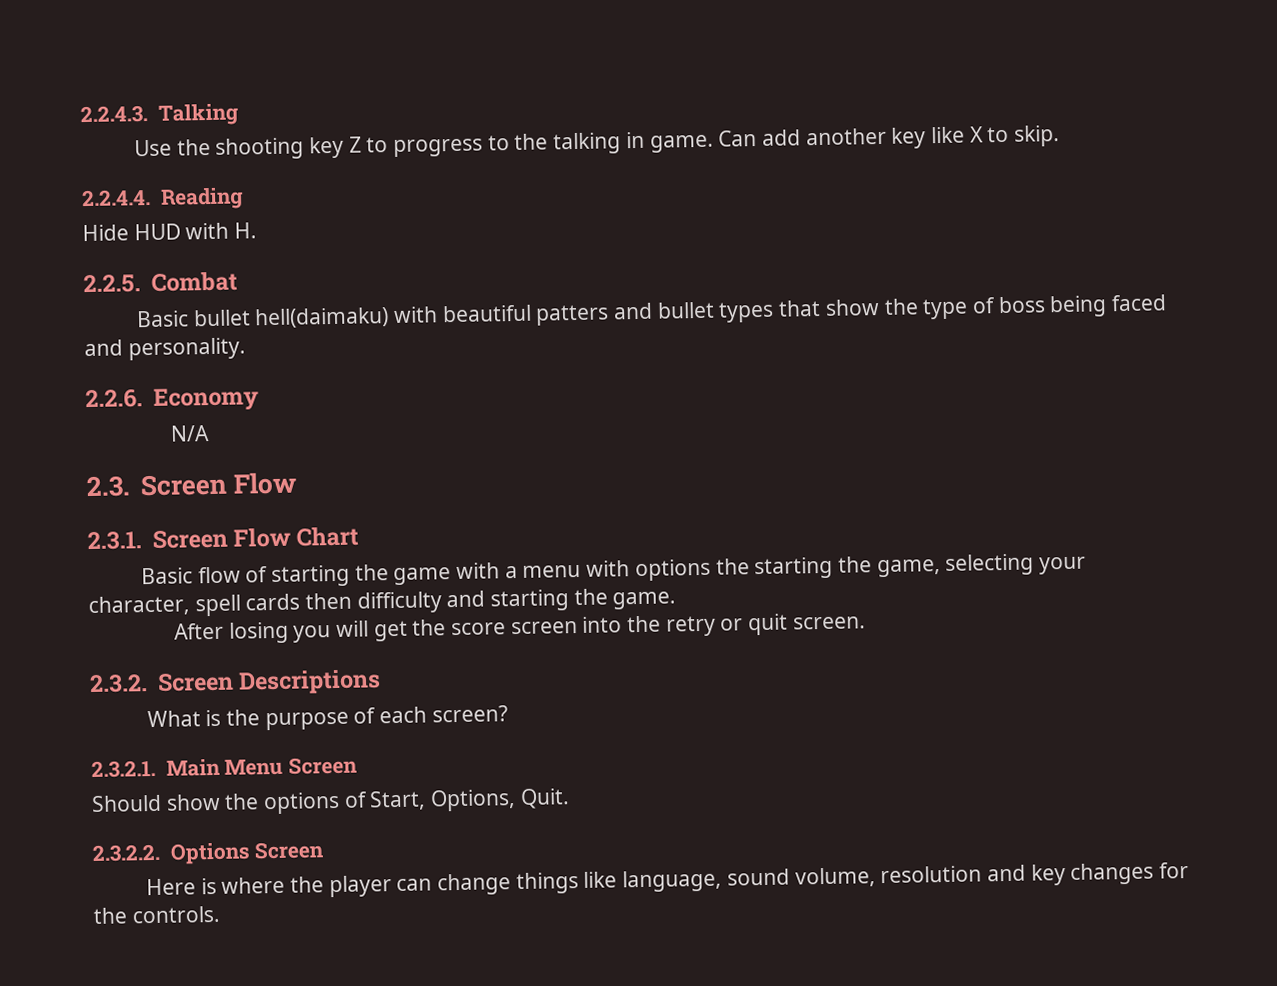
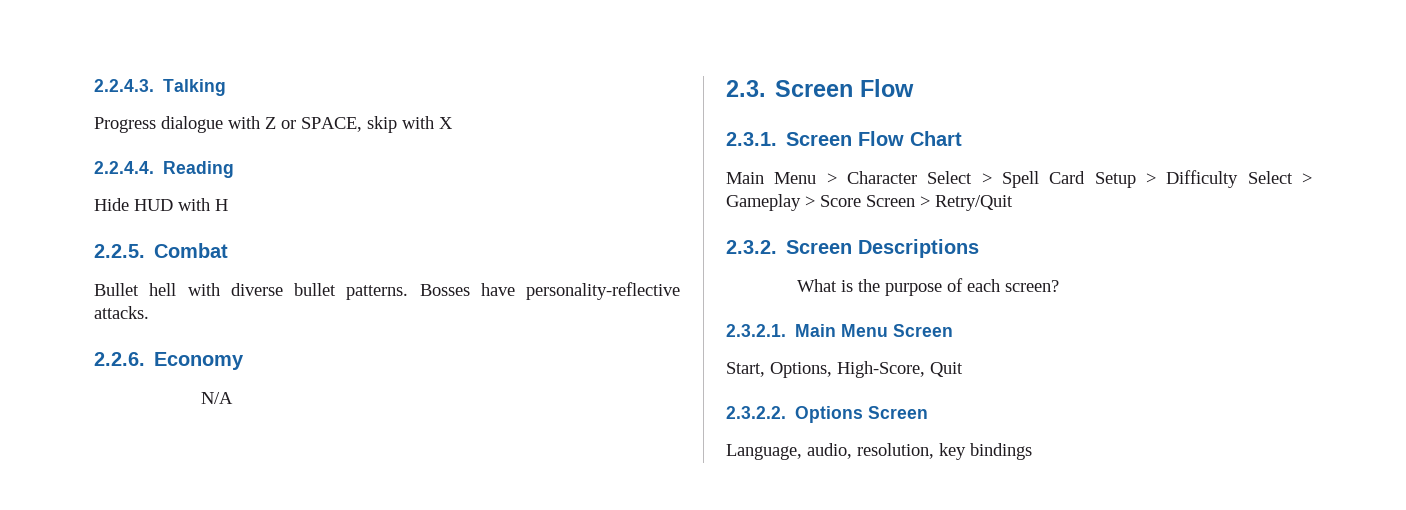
- Use the shooting key Z to progress to the talking in game. Can add another key like X to skip.
+ Progress dialogue with Z or SPACE, skip with X
- Hide HUD with H.
+ Hide HUD with H
- Basic bullet hell(daimaku) with beautiful patters and bullet types that show the type of boss being faced and personality.
+ Bullet hell with diverse bullet patterns. Bosses have personality-reflective attacks.
- Basic flow of starting the game with a menu with options the starting the game, selecting your character, spell cards then difficulty and starting the game.
- After losing you will get the score screen into the retry or quit screen.
+ Main Menu > Character Select > Spell Card Setup > Difficulty Select > Gameplay > Score Screen > Retry/Quit
- Should show the options of Start, Options, Quit.
+ Start, Options, High-Score, Quit
  2.3.2.2. Options Screen
- Here is where the player can change things like language, sound volume, resolution and key changes for the controls.
+ Language, audio, resolution, key bindings

